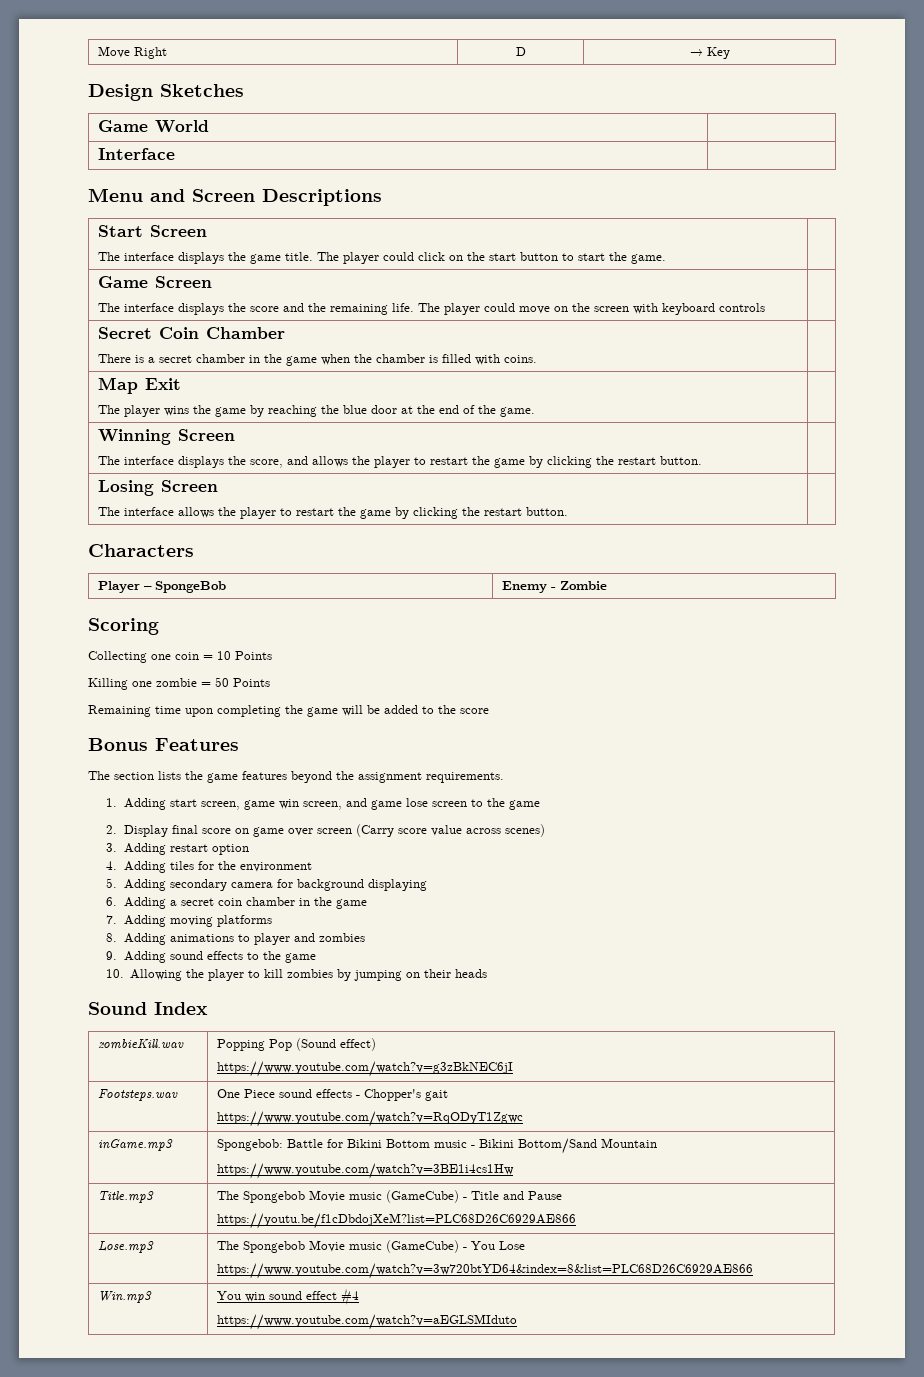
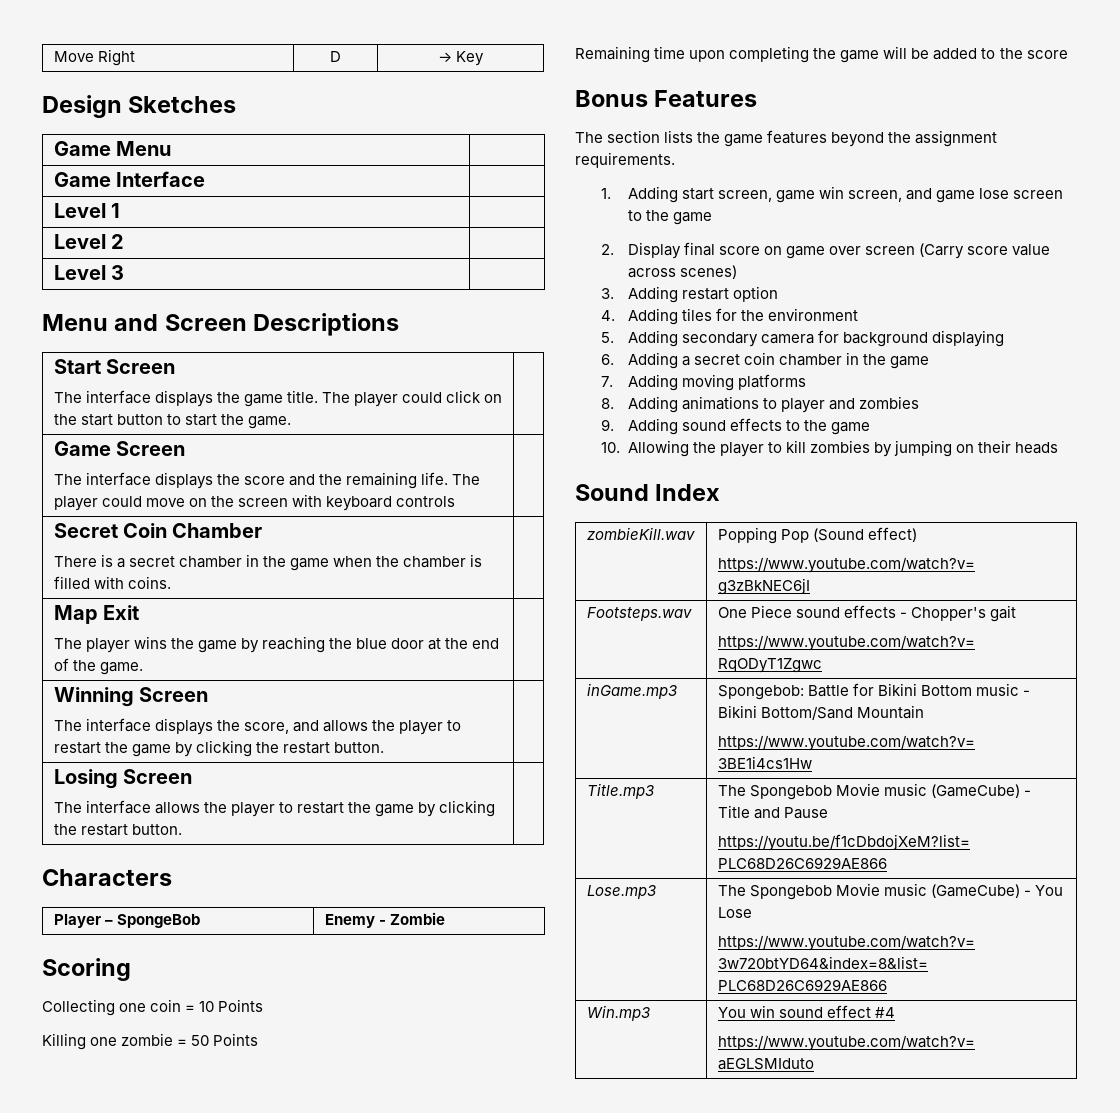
- Game World |
- Interface |
+ Game Menu |
+ Game Interface |
+ Level 1 |
+ Level 2 |
+ Level 3 |

